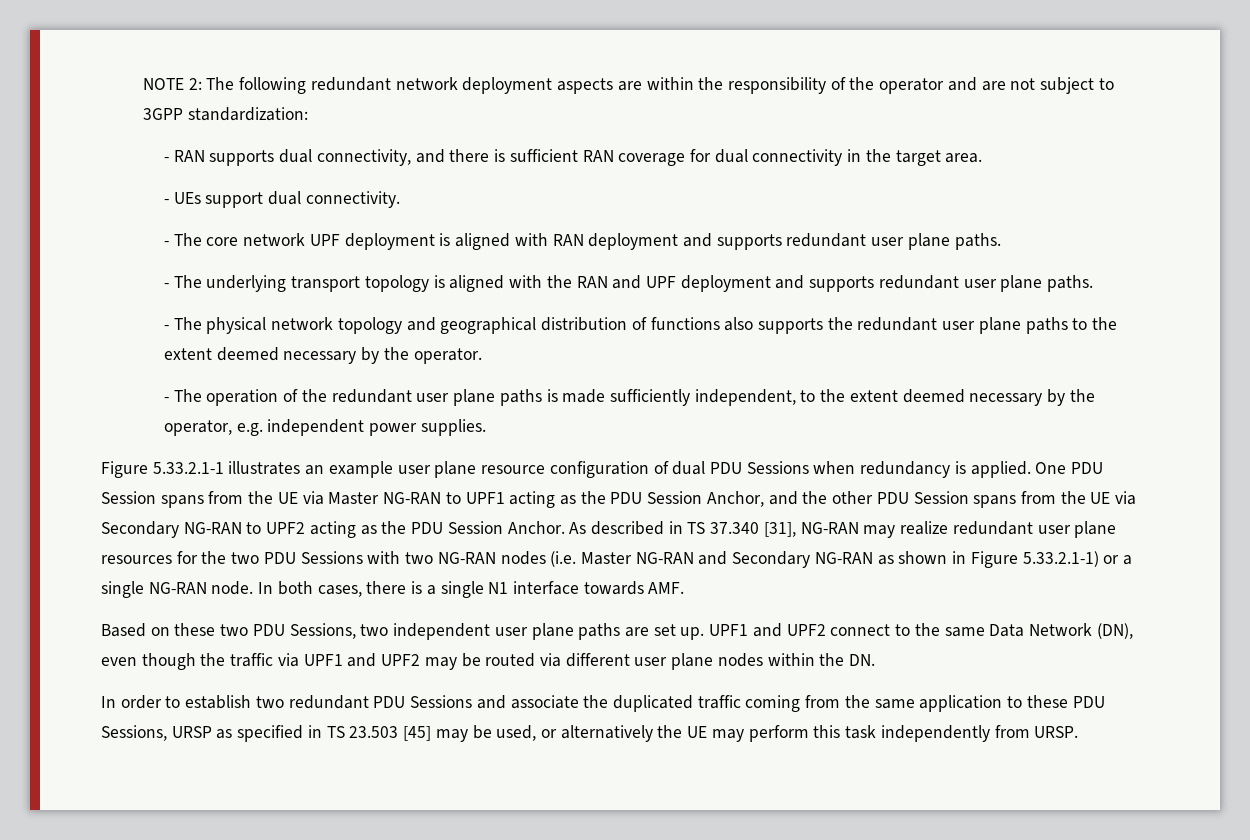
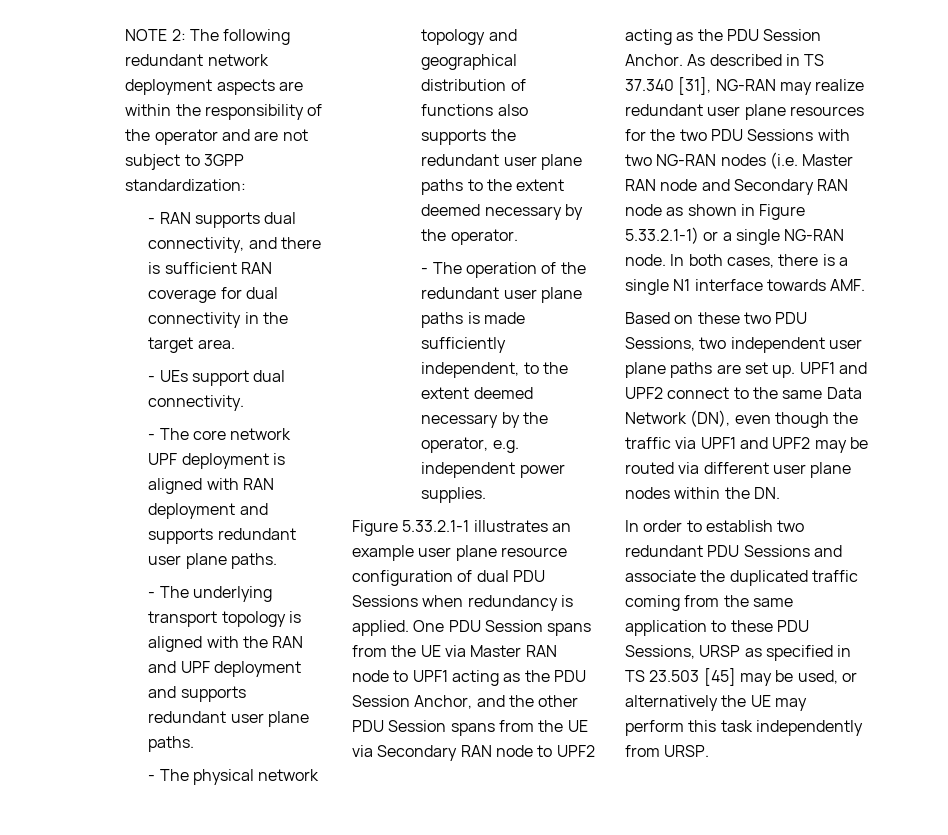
- One PDU Session spans from the UE via Master NG-RAN to UPF1 acting as the PDU Session Anchor, and the other PDU Session spans from the UE via Secondary NG-RAN to UPF2 acting as the PDU Session Anchor.
+ One PDU Session spans from the UE via Master RAN node to UPF1 acting as the PDU Session Anchor, and the other PDU Session spans from the UE via Secondary RAN node to UPF2 acting as the PDU Session Anchor.
- As described in TS 37.340 [31], NG-RAN may realize redundant user plane resources for the two PDU Sessions with two NG-RAN nodes (i.e. Master NG-RAN and Secondary NG-RAN as shown in Figure 5.33.2.1-1) or a single NG-RAN node.
+ As described in TS 37.340 [31], NG-RAN may realize redundant user plane resources for the two PDU Sessions with two NG-RAN nodes (i.e. Master RAN node and Secondary RAN node as shown in Figure 5.33.2.1-1) or a single NG-RAN node.

